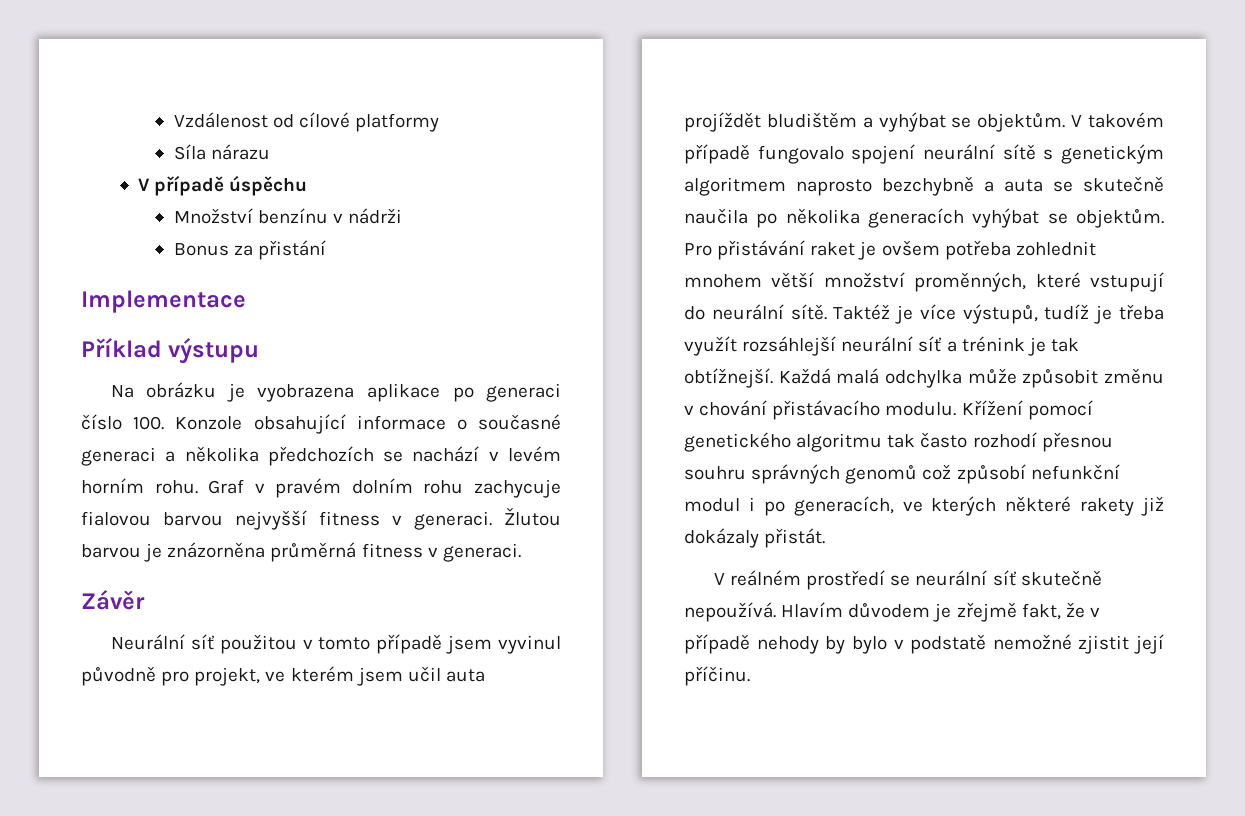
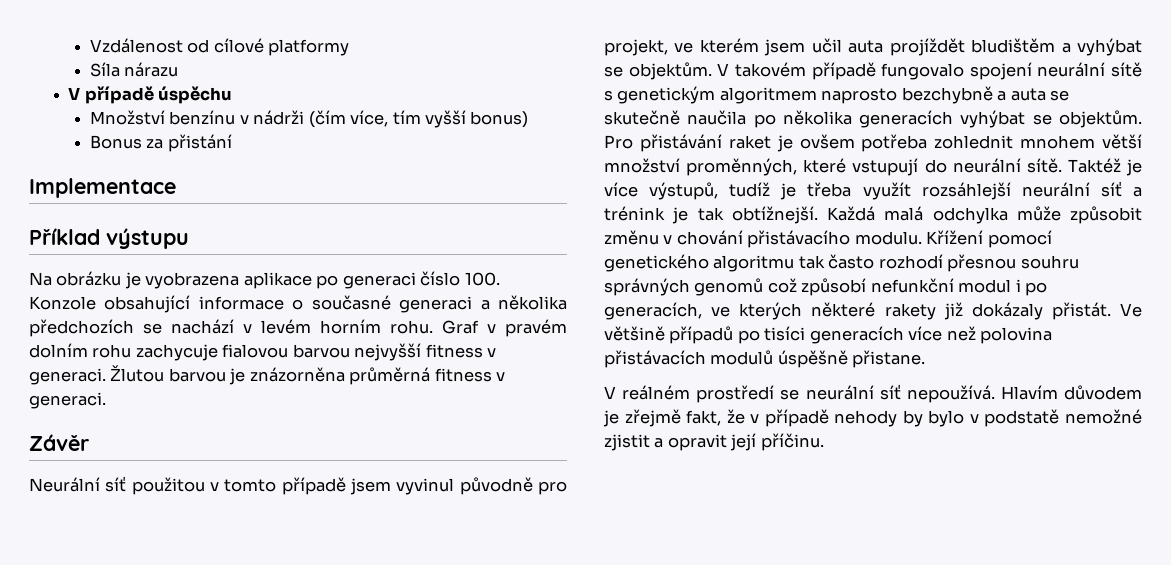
- Množství benzínu v nádrži
+ Množství benzínu v nádrži (čím více, tím vyšší bonus)
+ Ve většině případů po tisíci generacích více než polovina přistávacích modulů úspěšně přistane.
- V reálném prostředí se neurální síť skutečně nepoužívá.
+ V reálném prostředí se neurální síť nepoužívá.
- Hlavím důvodem je zřejmě fakt, že v případě nehody by bylo v podstatě nemožné zjistit její příčinu.
+ Hlavím důvodem je zřejmě fakt, že v případě nehody by bylo v podstatě nemožné zjistit a opravit její příčinu.

